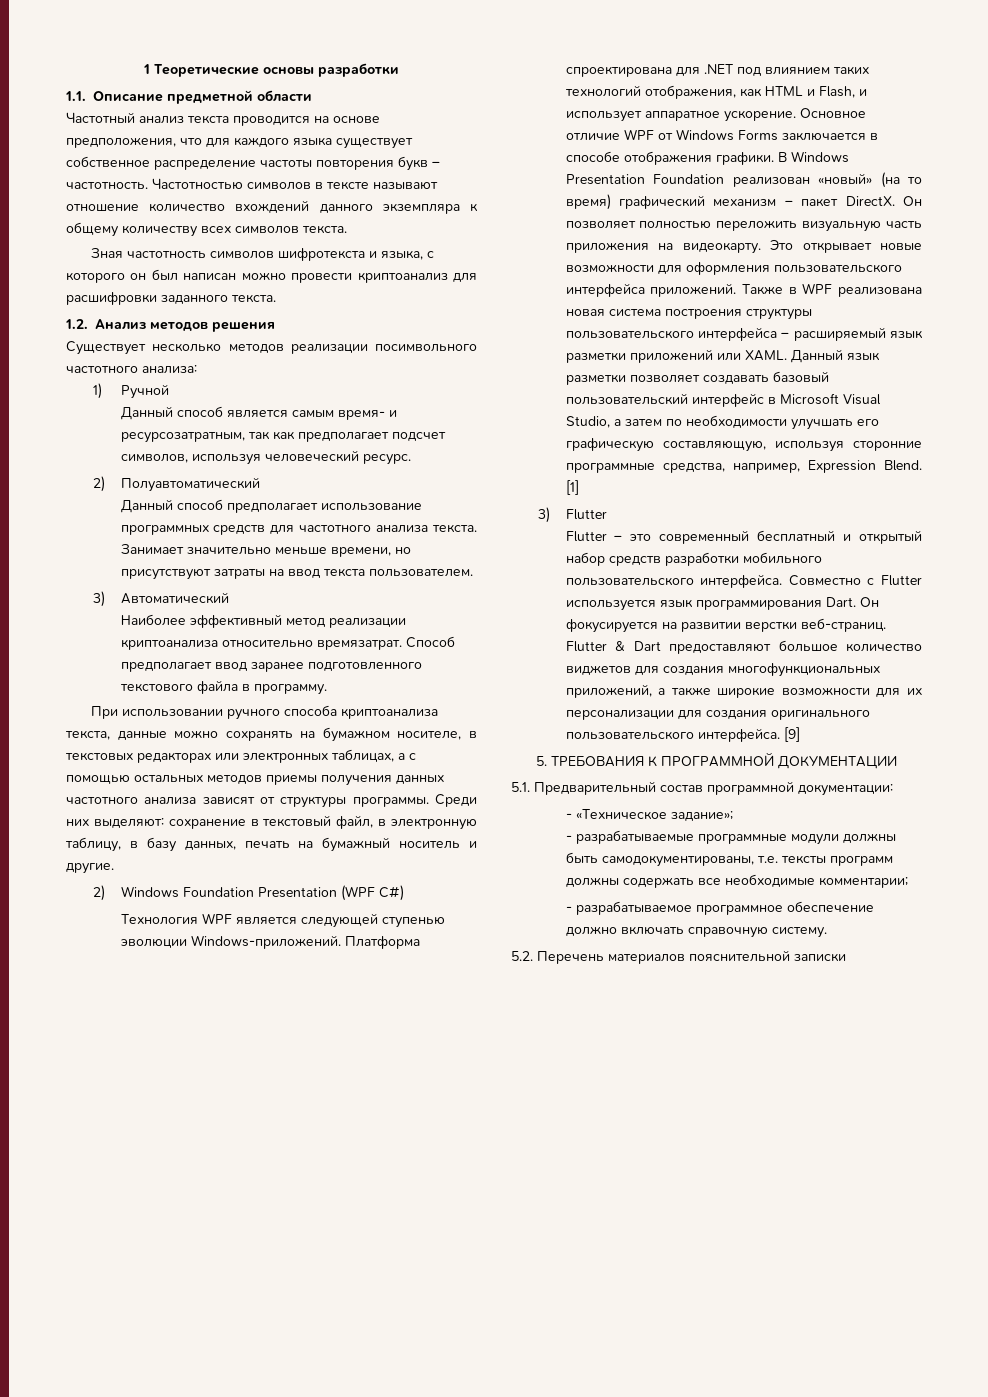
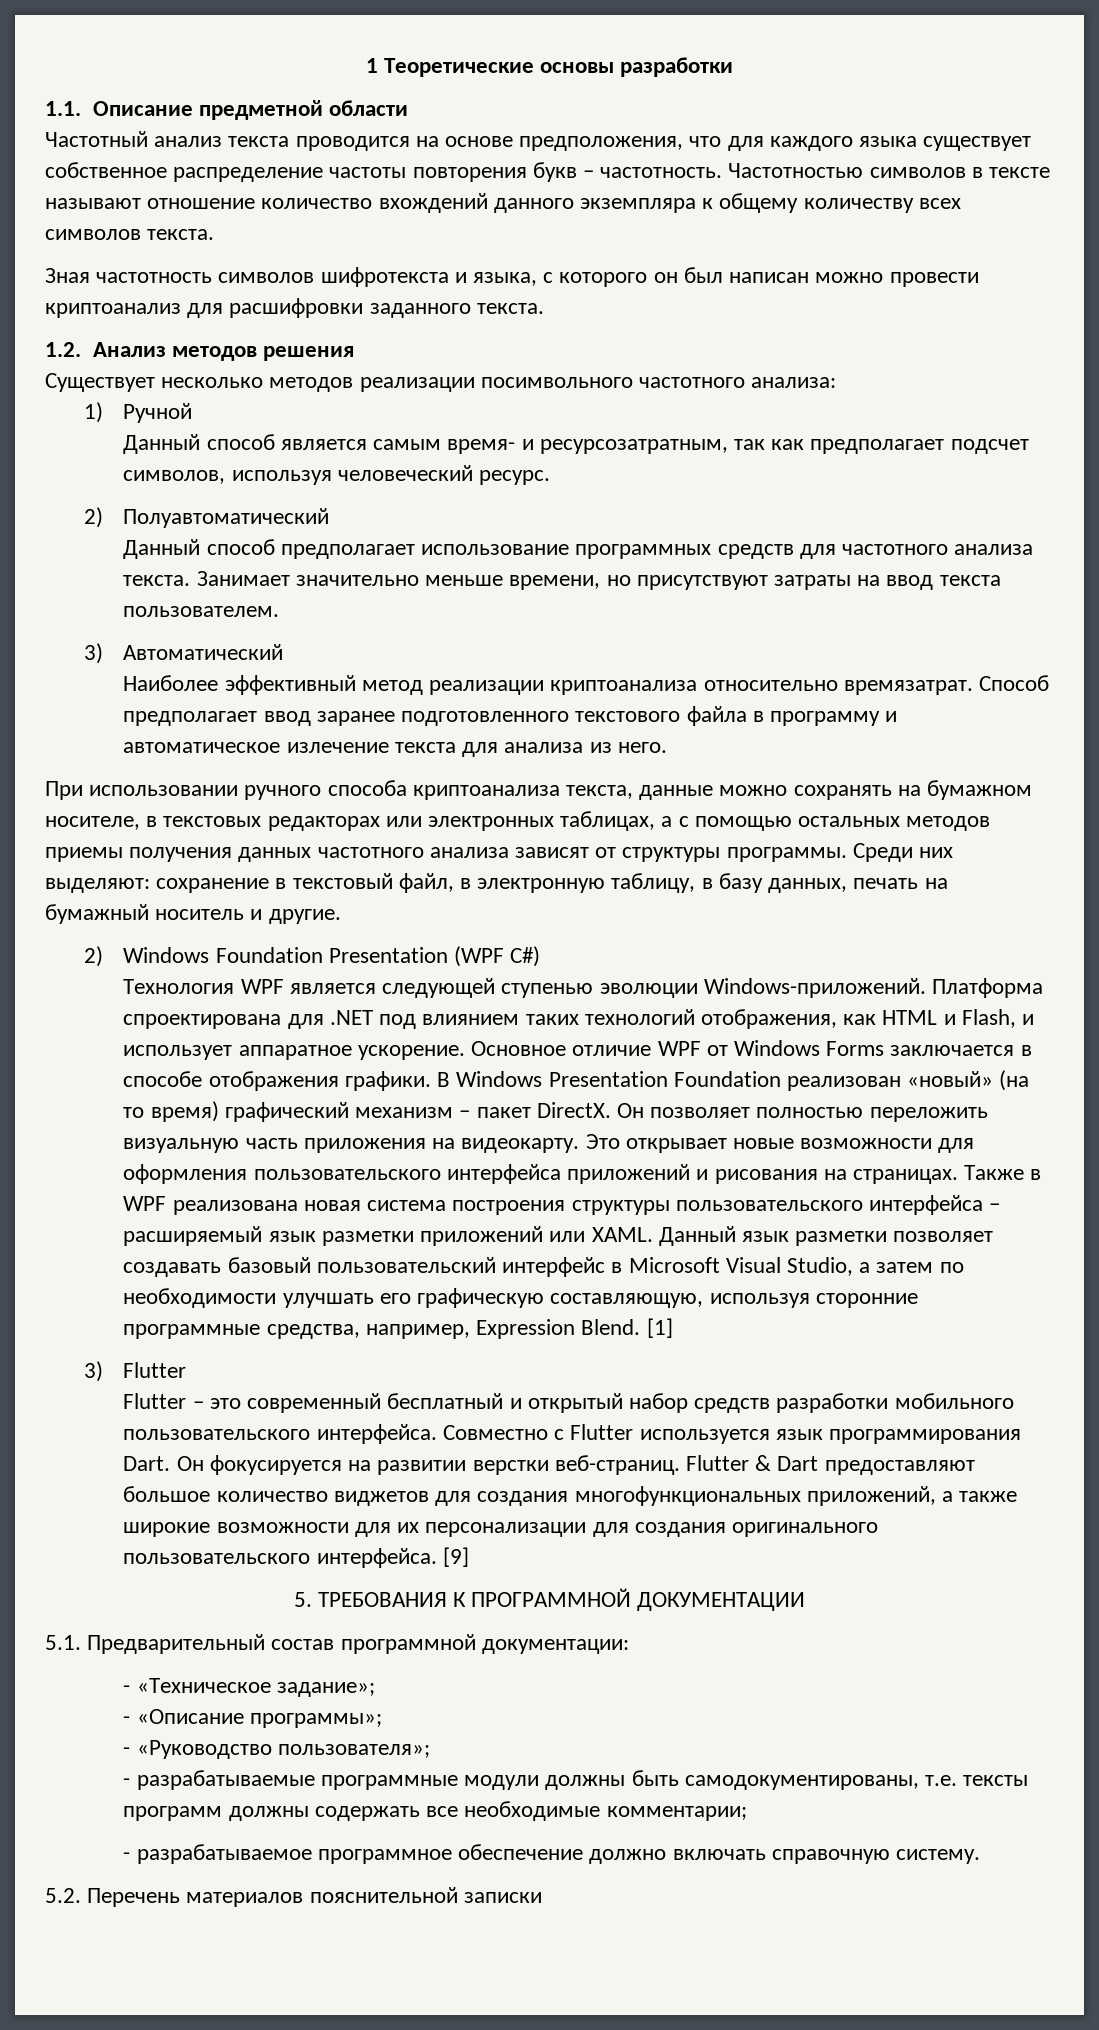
- Способ предполагает ввод заранее подготовленного текстового файла в программу.
+ Способ предполагает ввод заранее подготовленного текстового файла в программу и автоматическое излечение текста для анализа из него.
- Это открывает новые возможности для оформления пользовательского интерфейса приложений.
+ Это открывает новые возможности для оформления пользовательского интерфейса приложений и рисования на страницах.
+ - «Описание программы»;
+ - «Руководство пользователя»;

